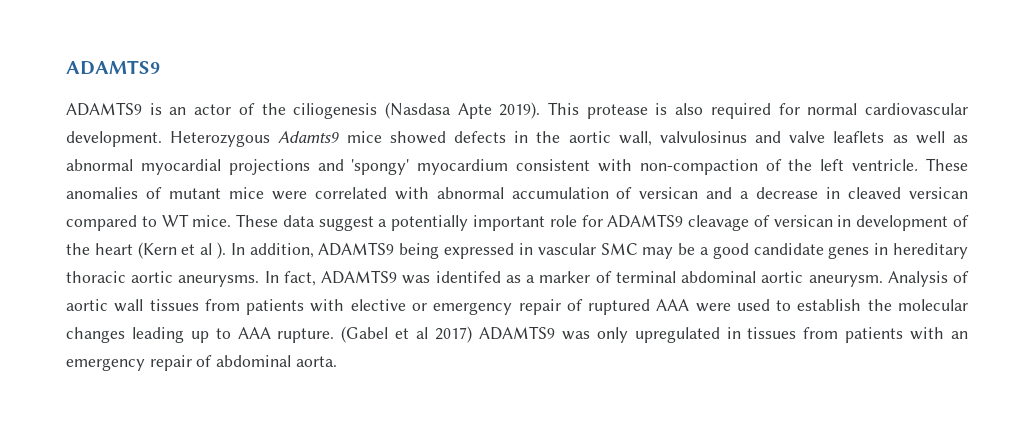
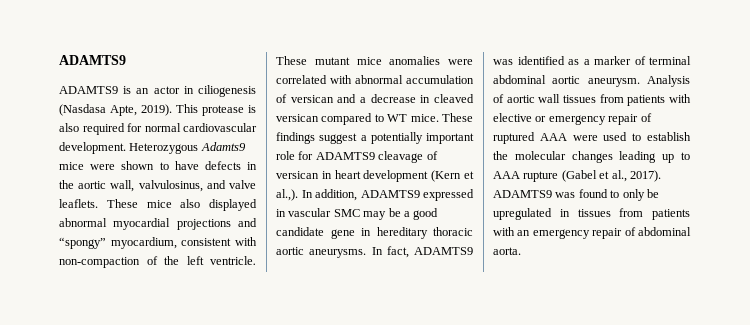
- ADAMTS9 is an actor of the ciliogenesis (Nasdasa Apte 2019).
+ ADAMTS9 is an actor in ciliogenesis (Nasdasa Apte, 2019).
- Heterozygous Adamts9 mice showed defects in the aortic wall, valvulosinus and valve leaflets as well as abnormal myocardial projections and 'spongy' myocardium consistent with non-compaction of the left ventricle.
+ Heterozygous Adamts9 mice were shown to have defects in the aortic wall, valvulosinus, and valve leaflets. These mice also displayed abnormal myocardial projections and “spongy” myocardium, consistent with non-compaction of the left ventricle.
- These anomalies of mutant mice were correlated with abnormal accumulation of versican and a decrease in cleaved versican compared to WT mice.
+ These mutant mice anomalies were correlated with abnormal accumulation of versican and a decrease in cleaved versican compared to WT mice.
- These data suggest a potentially important role for ADAMTS9 cleavage of versican in development of the heart (Kern et al ). In addition, ADAMTS9 being expressed in vascular SMC may be a good candidate genes in hereditary thoracic aortic aneurysms.
+ These findings suggest a potentially important role for ADAMTS9 cleavage of versican in heart development (Kern et al.,). In addition, ADAMTS9 expressed in vascular SMC may be a good candidate gene in hereditary thoracic aortic aneurysms.
- In fact, ADAMTS9 was identifed as a marker of terminal abdominal aortic aneurysm.
+ In fact, ADAMTS9 was identified as a marker of terminal abdominal aortic aneurysm.
- Analysis of aortic wall tissues from patients with elective or emergency repair of ruptured AAA were used to establish the molecular changes leading up to AAA rupture. (Gabel et al 2017) ADAMTS9 was only upregulated in tissues from patients with an emergency repair of abdominal aorta.
+ Analysis of aortic wall tissues from patients with elective or emergency repair of ruptured AAA were used to establish the molecular changes leading up to AAA rupture (Gabel et al., 2017). ADAMTS9 was found to only be upregulated in tissues from patients with an emergency repair of abdominal aorta.

